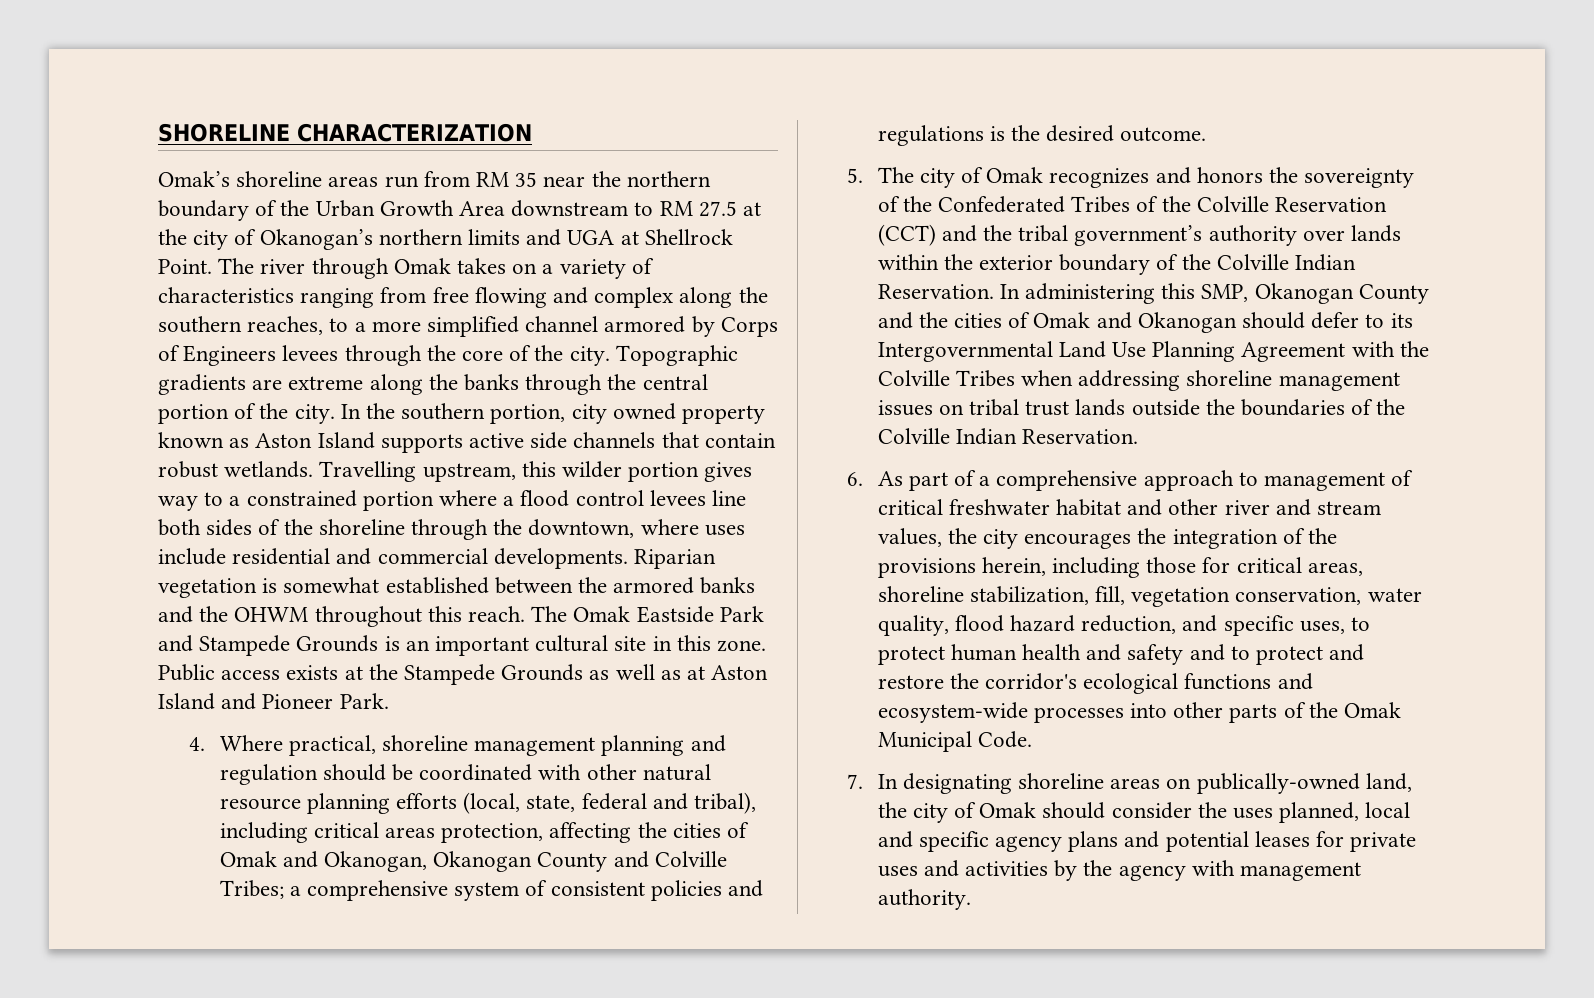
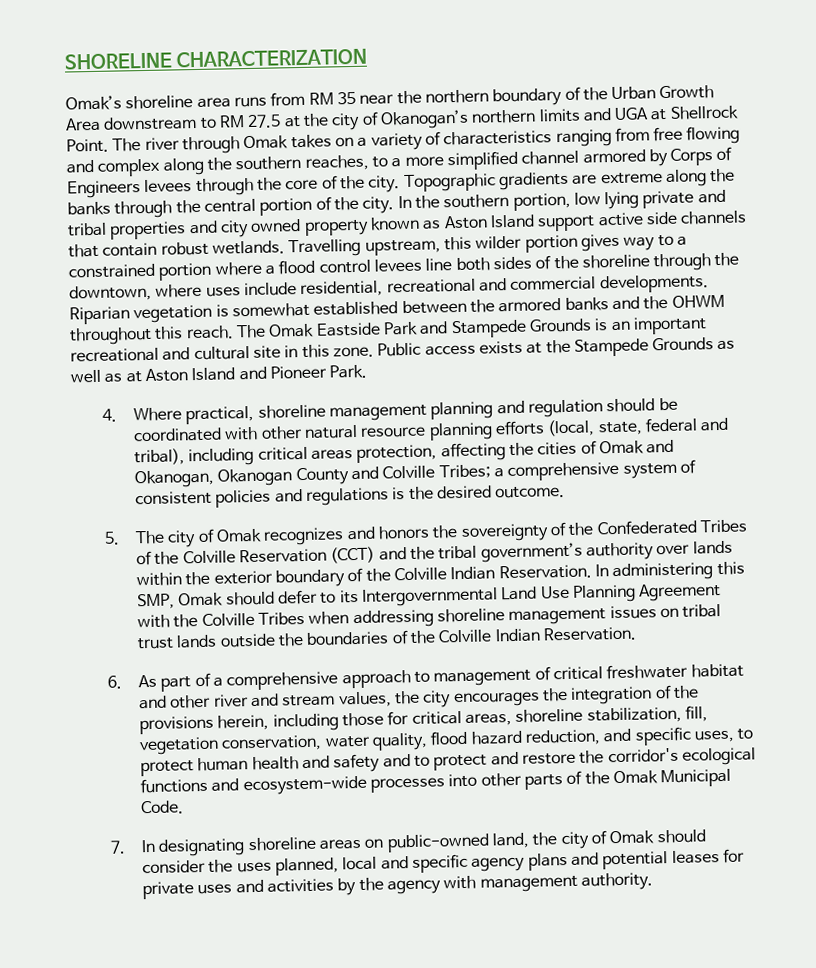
- Omak’s shoreline areas run from RM 35 near the northern boundary of the Urban Growth Area downstream to RM 27.5 at the city of Okanogan’s northern limits and UGA at Shellrock Point.
+ Omak’s shoreline area runs from RM 35 near the northern boundary of the Urban Growth Area downstream to RM 27.5 at the city of Okanogan’s northern limits and UGA at Shellrock Point.
- In the southern portion, city owned property known as Aston Island supports active side channels that contain robust wetlands.
+ In the southern portion, low lying private and tribal properties and city owned property known as Aston Island support active side channels that contain robust wetlands.
- Travelling upstream, this wilder portion gives way to a constrained portion where a flood control levees line both sides of the shoreline through the downtown, where uses include residential and commercial developments.
+ Travelling upstream, this wilder portion gives way to a constrained portion where a flood control levees line both sides of the shoreline through the downtown, where uses include residential, recreational and commercial developments.
- The Omak Eastside Park and Stampede Grounds is an important cultural site in this zone.
+ The Omak Eastside Park and Stampede Grounds is an important recreational and cultural site in this zone.
- In administering this SMP, Okanogan County and the cities of Omak and Okanogan should defer to its Intergovernmental Land Use Planning Agreement with the Colville Tribes when addressing shoreline management issues on tribal trust lands outside the boundaries of the Colville Indian Reservation.
+ In administering this SMP, Omak should defer to its Intergovernmental Land Use Planning Agreement with the Colville Tribes when addressing shoreline management issues on tribal trust lands outside the boundaries of the Colville Indian Reservation.
- 7. In designating shoreline areas on publically-owned land, the city of Omak should consider the uses planned, local and specific agency plans and potential leases for private uses and activities by the agency with management authority.
+ 7. In designating shoreline areas on public-owned land, the city of Omak should consider the uses planned, local and specific agency plans and potential leases for private uses and activities by the agency with management authority.

